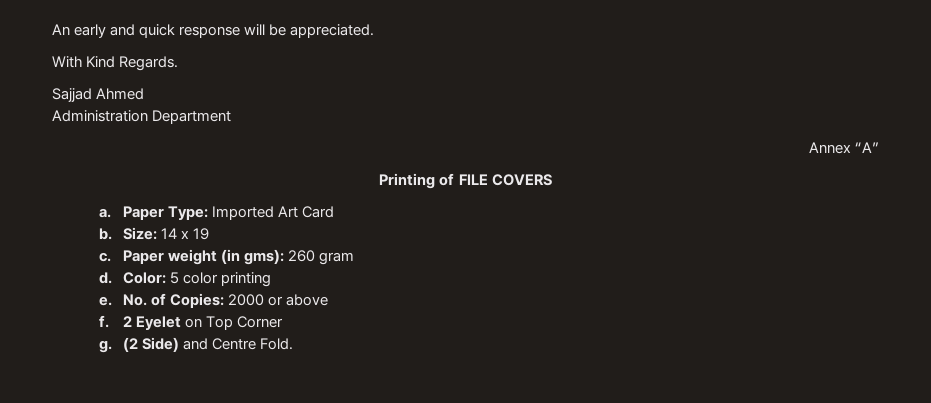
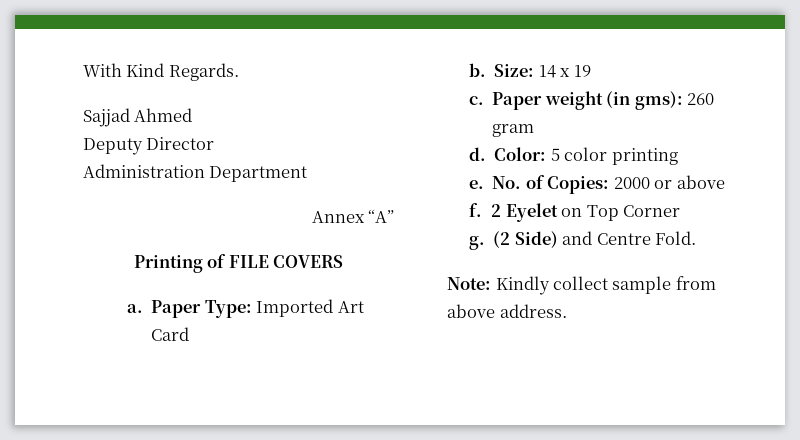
- An early and quick response will be appreciated.
+ Deputy Director
+ Note: Kindly collect sample from above address.

